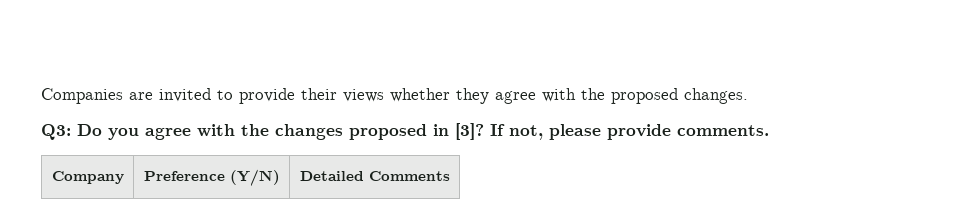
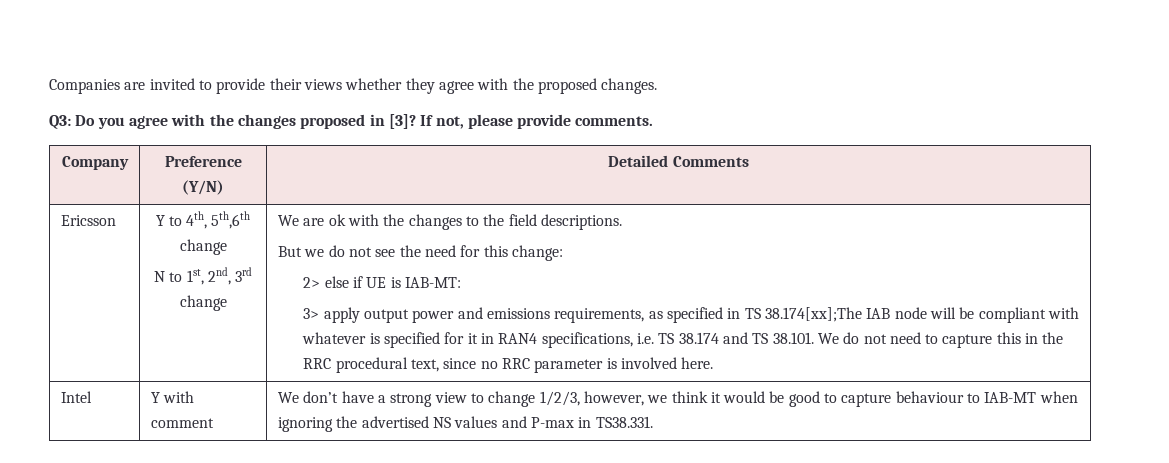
+ Ericsson | Y to 4th, 5th,6th change
+ N to 1st, 2nd, 3rd change | We are ok with the changes to the field descriptions.
+ But we do not see the need for this change:
+ 2> else if UE is IAB-MT:
+ 3> apply output power and emissions requirements, as specified in TS 38.174[xx];The IAB node will be compliant with whatever is specified for it in RAN4 specifications, i.e. TS 38.174 and TS 38.101. We do not need to capture this in the RRC procedural text, since no RRC parameter is involved here.
+ Intel | Y with comment | We don’t have a strong view to change 1/2/3, however, we think it would be good to capture behaviour to IAB-MT when ignoring the advertised NS values and P-max in TS38.331.

